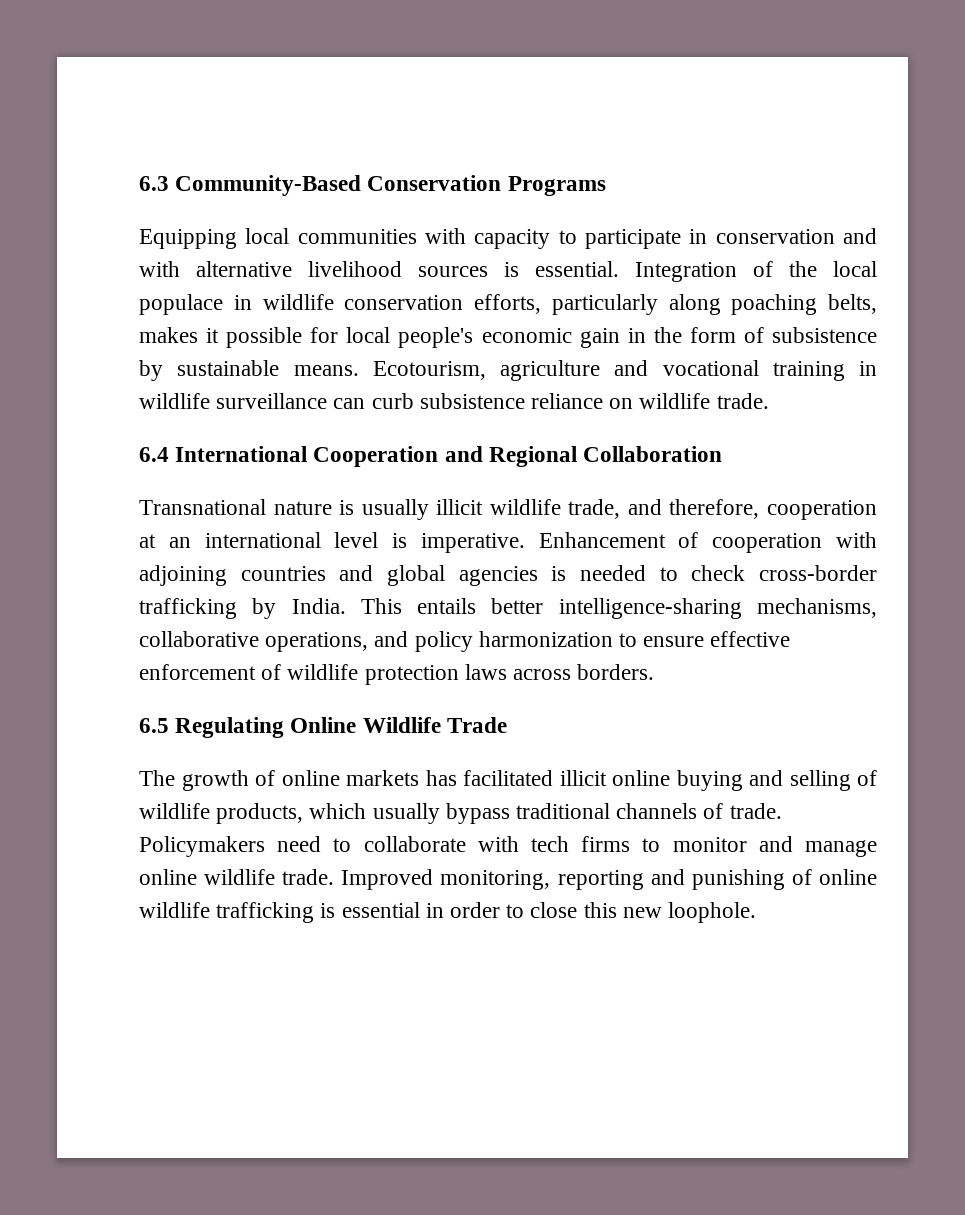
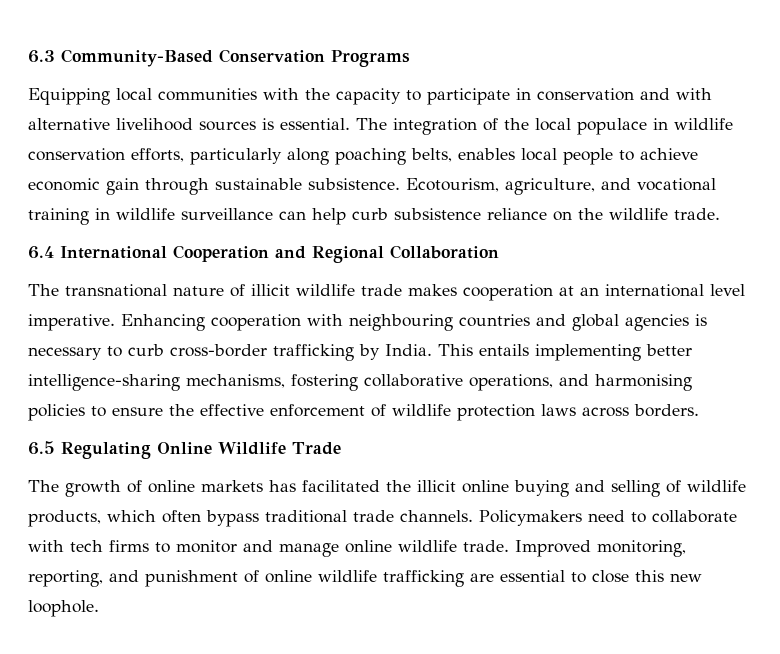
- Equipping local communities with capacity to participate in conservation and with alternative livelihood sources is essential.
+ Equipping local communities with the capacity to participate in conservation and with alternative livelihood sources is essential.
- Integration of the local populace in wildlife conservation efforts, particularly along poaching belts, makes it possible for local people's economic gain in the form of subsistence by sustainable means. Ecotourism, agriculture and vocational training in wildlife surveillance can curb subsistence reliance on wildlife trade.
+ The integration of the local populace in wildlife conservation efforts, particularly along poaching belts, enables local people to achieve economic gain through sustainable subsistence. Ecotourism, agriculture, and vocational training in wildlife surveillance can help curb subsistence reliance on the wildlife trade.
- Transnational nature is usually illicit wildlife trade, and therefore, cooperation at an international level is imperative. Enhancement of cooperation with adjoining countries and global agencies is needed to check cross-border trafficking by India.
+ The transnational nature of illicit wildlife trade makes cooperation at an international level imperative. Enhancing cooperation with neighbouring countries and global agencies is necessary to curb cross-border trafficking by India.
- This entails better intelligence-sharing mechanisms, collaborative operations, and policy harmonization to ensure effective enforcement of wildlife protection laws across borders.
+ This entails implementing better intelligence-sharing mechanisms, fostering collaborative operations, and harmonising policies to ensure the effective enforcement of wildlife protection laws across borders.
- The growth of online markets has facilitated illicit online buying and selling of wildlife products, which usually bypass traditional channels of trade.
+ The growth of online markets has facilitated the illicit online buying and selling of wildlife products, which often bypass traditional trade channels.
- Improved monitoring, reporting and punishing of online wildlife trafficking is essential in order to close this new loophole.
+ Improved monitoring, reporting, and punishment of online wildlife trafficking are essential to close this new loophole.

